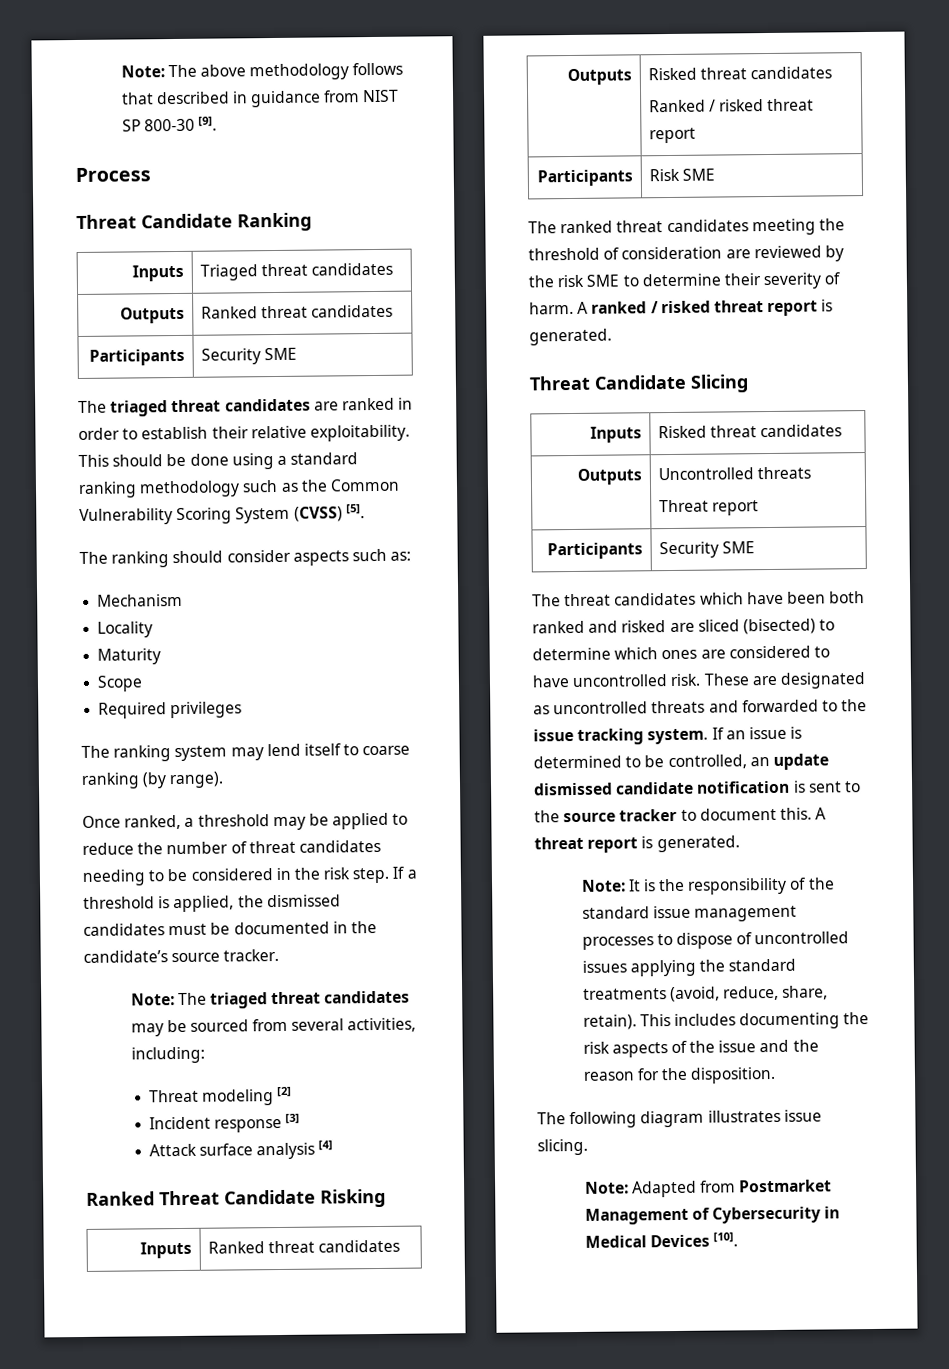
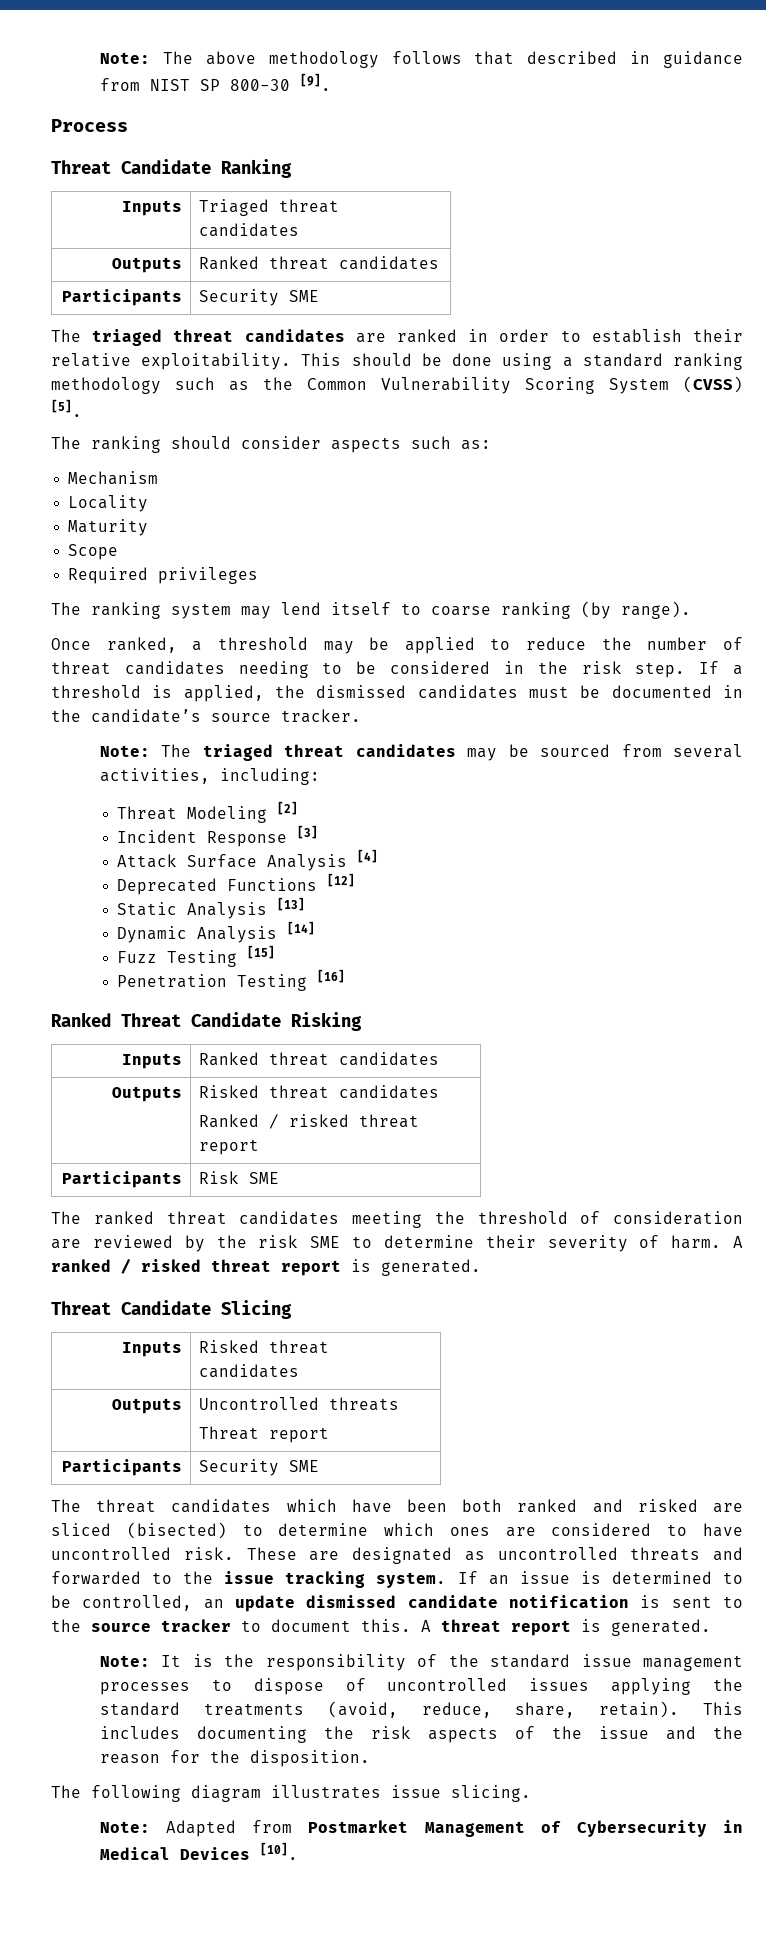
- Threat modeling [2]
+ Threat Modeling [2]
- Incident response [3]
+ Incident Response [3]
- Attack surface analysis [4]
+ Attack Surface Analysis [4]
+ Deprecated Functions [12]
+ Static Analysis [13]
+ Dynamic Analysis [14]
+ Fuzz Testing [15]
+ Penetration Testing [16]

